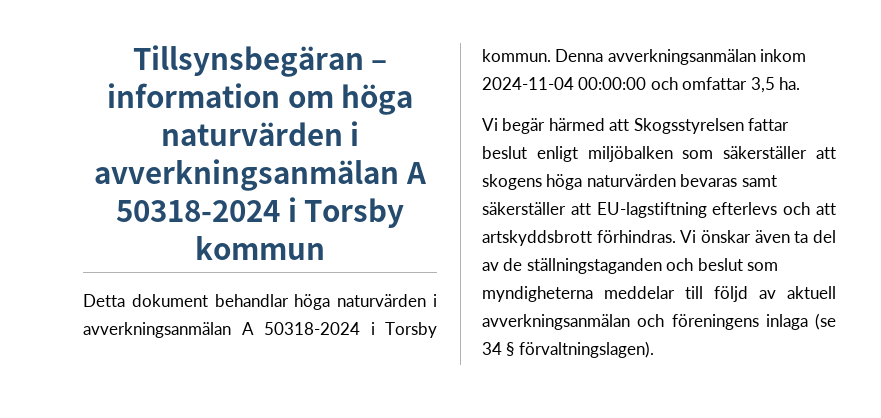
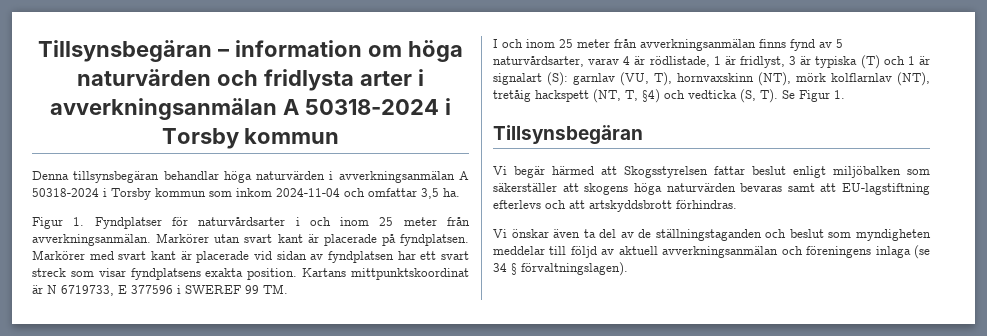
- Tillsynsbegäran – information om höga naturvärden i avverkningsanmälan A 50318-2024 i Torsby kommun
- Detta dokument behandlar höga naturvärden i avverkningsanmälan A 50318-2024 i Torsby kommun. Denna avverkningsanmälan inkom 2024-11-04 00:00:00 och omfattar 3,5 ha.
+ Tillsynsbegäran – information om höga naturvärden och fridlysta arter i avverkningsanmälan A 50318-2024 i Torsby kommun
+ Denna tillsynsbegäran behandlar höga naturvärden i avverkningsanmälan A 50318-2024 i Torsby kommun som inkom 2024-11-04 och omfattar 3,5 ha.
+ Figur 1. Fyndplatser för naturvårdsarter i och inom 25 meter från avverkningsanmälan. Markörer utan svart kant är placerade på fyndplatsen. Markörer med svart kant är placerade vid sidan av fyndplatsen har ett svart streck som visar fyndplatsens exakta position. Kartans mittpunktskoordinat är N 6719733, E 377596 i SWEREF 99 TM.
+ I och inom 25 meter från avverkningsanmälan finns fynd av 5 naturvårdsarter, varav 4 är rödlistade, 1 är fridlyst, 3 är typiska (T) och 1 är signalart (S): garnlav (VU, T), hornvaxskinn (NT), mörk kolflarnlav (NT), tretåig hackspett (NT, T, §4) och vedticka (S, T). Se Figur 1.
+ Tillsynsbegäran
- Vi begär härmed att Skogsstyrelsen fattar beslut enligt miljöbalken som säkerställer att skogens höga naturvärden bevaras samt säkerställer att EU-lagstiftning efterlevs och att artskyddsbrott förhindras. Vi önskar även ta del av de ställningstaganden och beslut som myndigheterna meddelar till följd av aktuell avverkningsanmälan och föreningens inlaga (se 34 § förvaltningslagen).
+ Vi begär härmed att Skogsstyrelsen fattar beslut enligt miljöbalken som säkerställer att skogens höga naturvärden bevaras samt att EU-lagstiftning efterlevs och att artskyddsbrott förhindras.
+ Vi önskar även ta del av de ställningstaganden och beslut som myndigheten meddelar till följd av aktuell avverkningsanmälan och föreningens inlaga (se 34 § förvaltningslagen).

